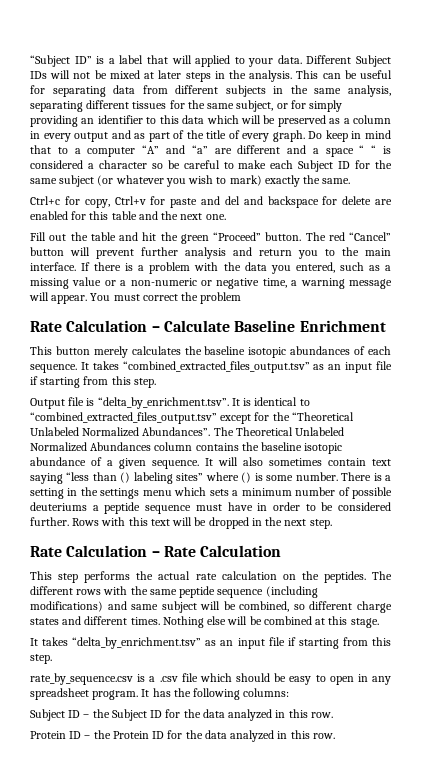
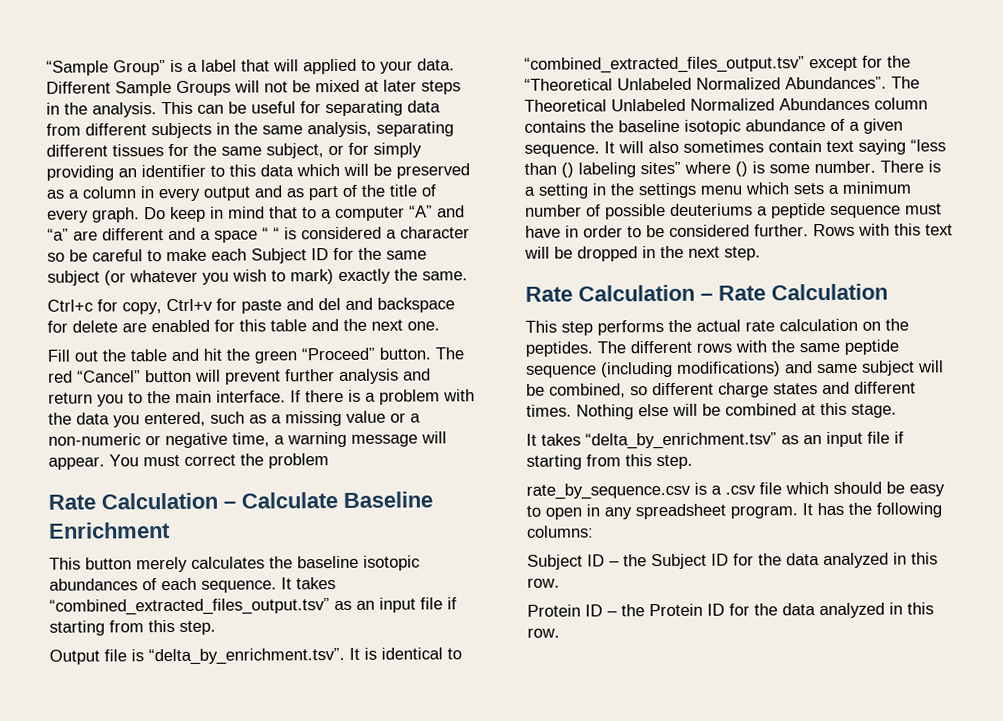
- “Subject ID” is a label that will applied to your data.
+ “Sample Group” is a label that will applied to your data.
- Different Subject IDs will not be mixed at later steps in the analysis.
+ Different Sample Groups will not be mixed at later steps in the analysis.

